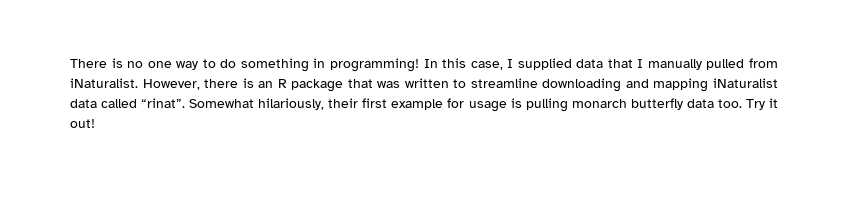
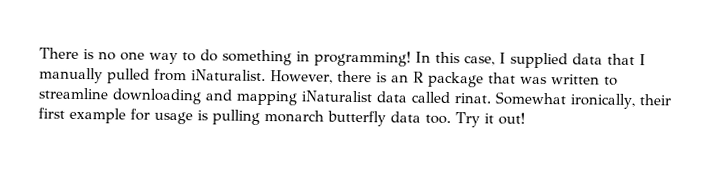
- However, there is an R package that was written to streamline downloading and mapping iNaturalist data called “rinat”. Somewhat hilariously, their first example for usage is pulling monarch butterfly data too.
+ However, there is an R package that was written to streamline downloading and mapping iNaturalist data called rinat. Somewhat ironically, their first example for usage is pulling monarch butterfly data too.

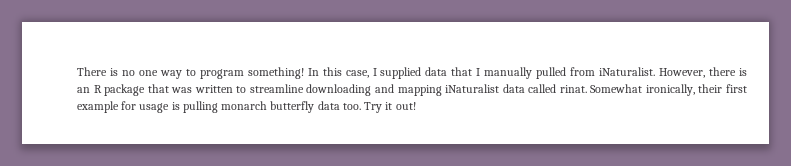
- There is no one way to do something in programming!
+ There is no one way to program something!

